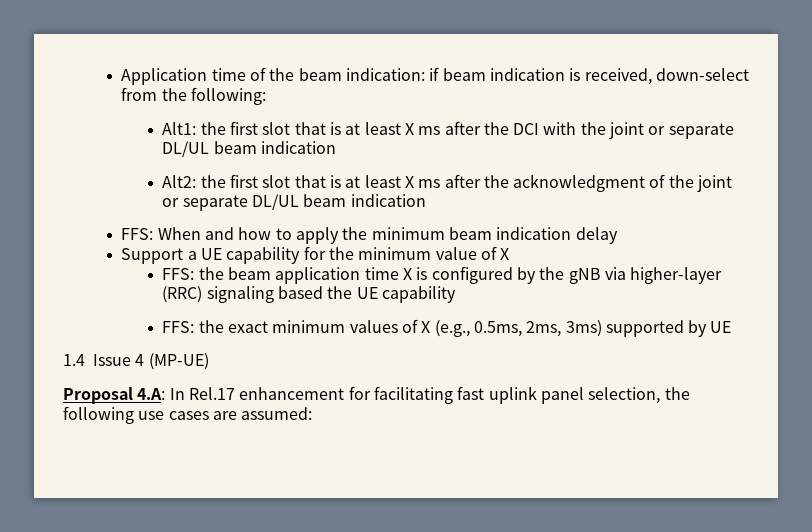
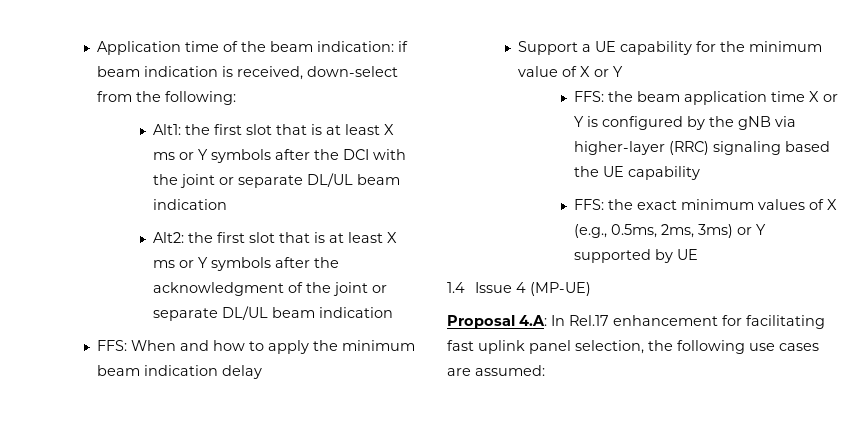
- Alt1: the first slot that is at least X ms after the DCI with the joint or separate DL/UL beam indication
+ Alt1: the first slot that is at least X ms or Y symbols after the DCI with the joint or separate DL/UL beam indication
- Alt2: the first slot that is at least X ms after the acknowledgment of the joint or separate DL/UL beam indication
+ Alt2: the first slot that is at least X ms or Y symbols after the acknowledgment of the joint or separate DL/UL beam indication
- Support a UE capability for the minimum value of X
+ Support a UE capability for the minimum value of X or Y
- FFS: the beam application time X is configured by the gNB via higher-layer (RRC) signaling based the UE capability
+ FFS: the beam application time X or Y is configured by the gNB via higher-layer (RRC) signaling based the UE capability
- FFS: the exact minimum values of X (e.g., 0.5ms, 2ms, 3ms) supported by UE
+ FFS: the exact minimum values of X (e.g., 0.5ms, 2ms, 3ms) or Y supported by UE

